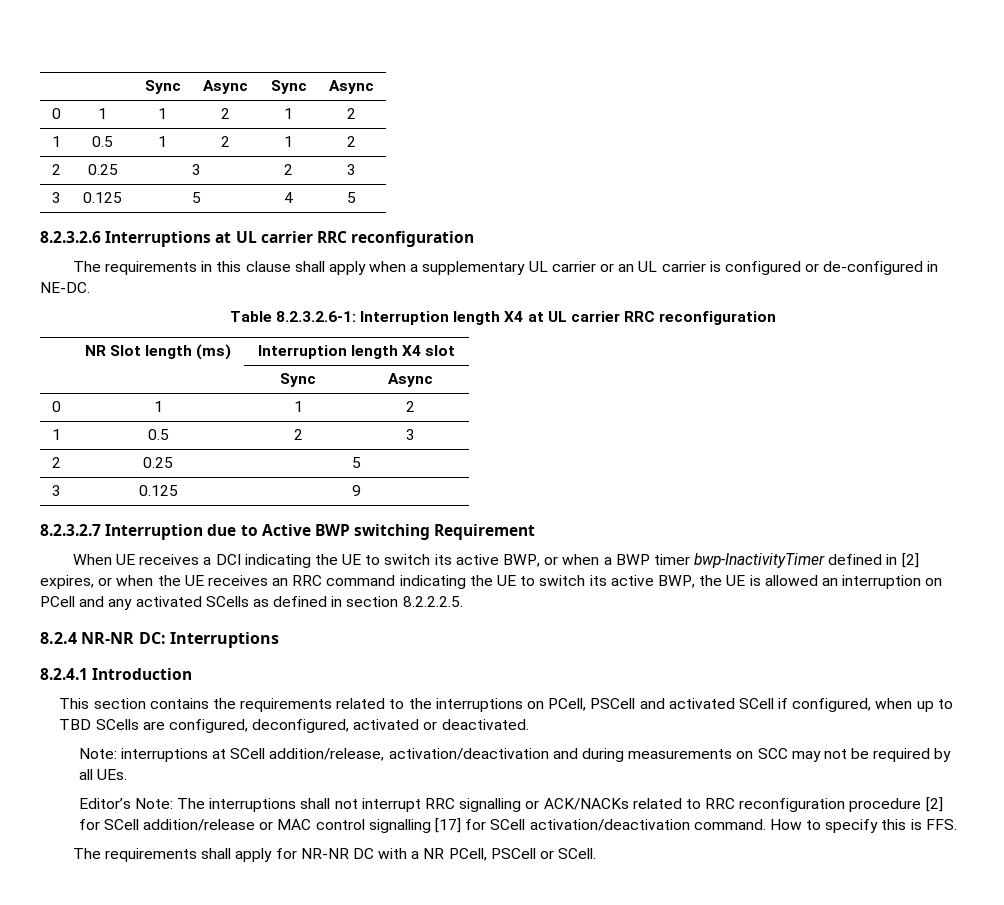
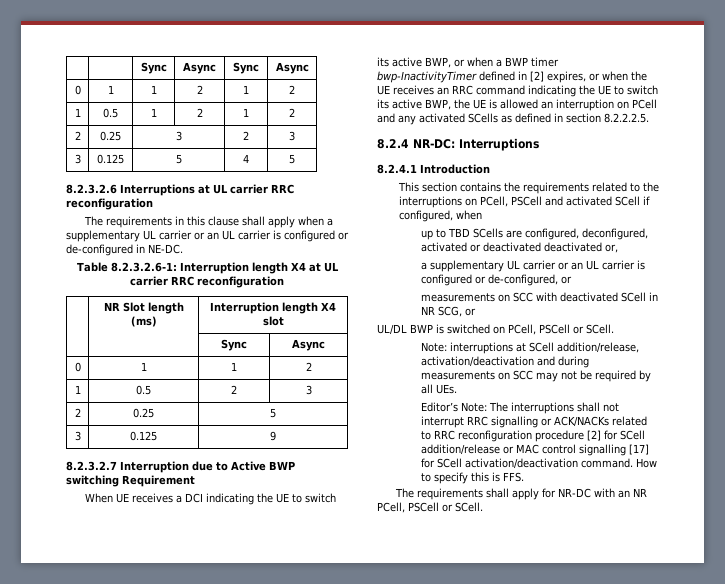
- 8.2.4 NR-NR DC: Interruptions
+ 8.2.4 NR-DC: Interruptions
- This section contains the requirements related to the interruptions on PCell, PSCell and activated SCell if configured, when up to TBD SCells are configured, deconfigured, activated or deactivated.
+ This section contains the requirements related to the interruptions on PCell, PSCell and activated SCell if configured, when
+ up to TBD SCells are configured, deconfigured, activated or deactivated deactivated or,
+ a supplementary UL carrier or an UL carrier is configured or de-configured, or
+ measurements on SCC with deactivated SCell in NR SCG, or
+ UL/DL BWP is switched on PCell, PSCell or SCell.
- The requirements shall apply for NR-NR DC with a NR PCell, PSCell or SCell.
+ The requirements shall apply for NR-DC with an NR PCell, PSCell or SCell.

